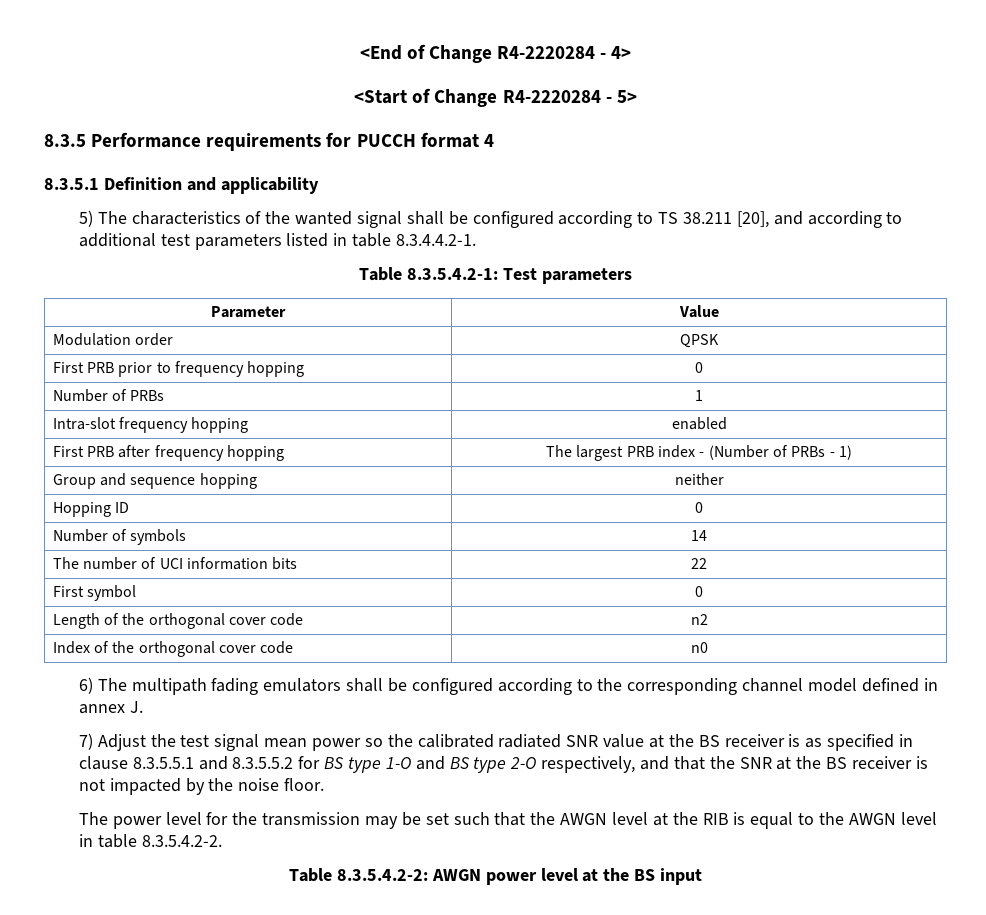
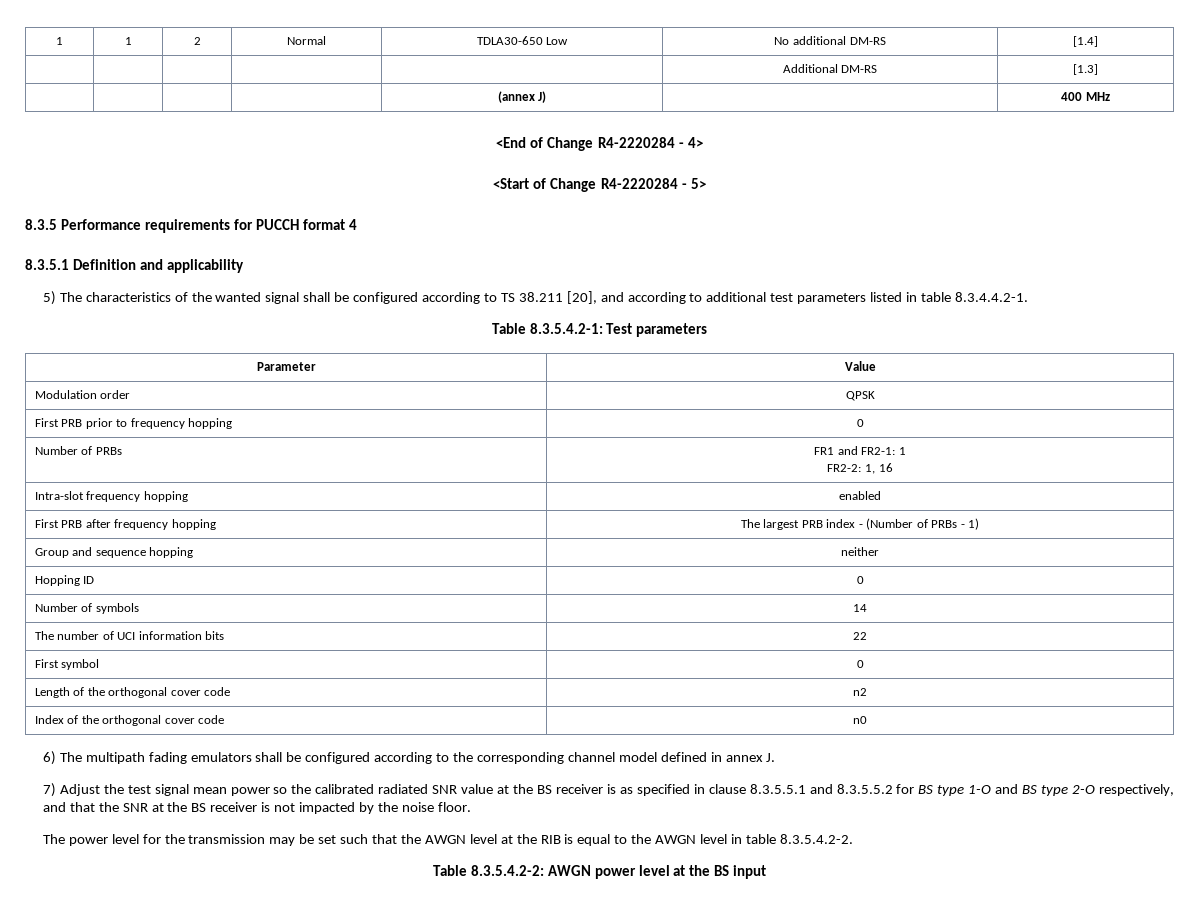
+ 1 | 1 | 2 | Normal | TDLA30-650 Low | No additional DM-RS | [1.4]
+ | | | | | Additional DM-RS | [1.3]
+ | | | | (annex J) | | 400 MHz
- Number of PRBs | 1
+ Number of PRBs | FR1 and FR2-1: 1
+ FR2-2: 1, 16

